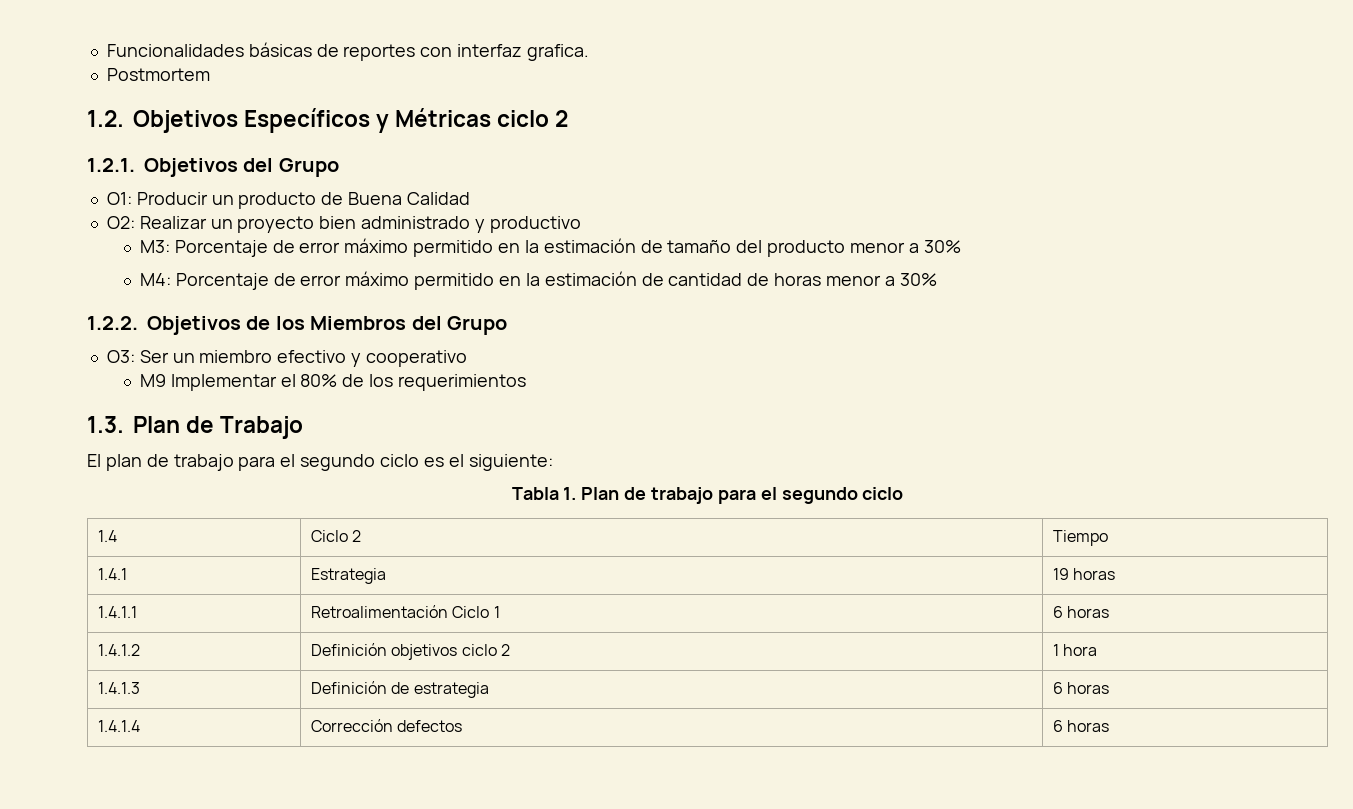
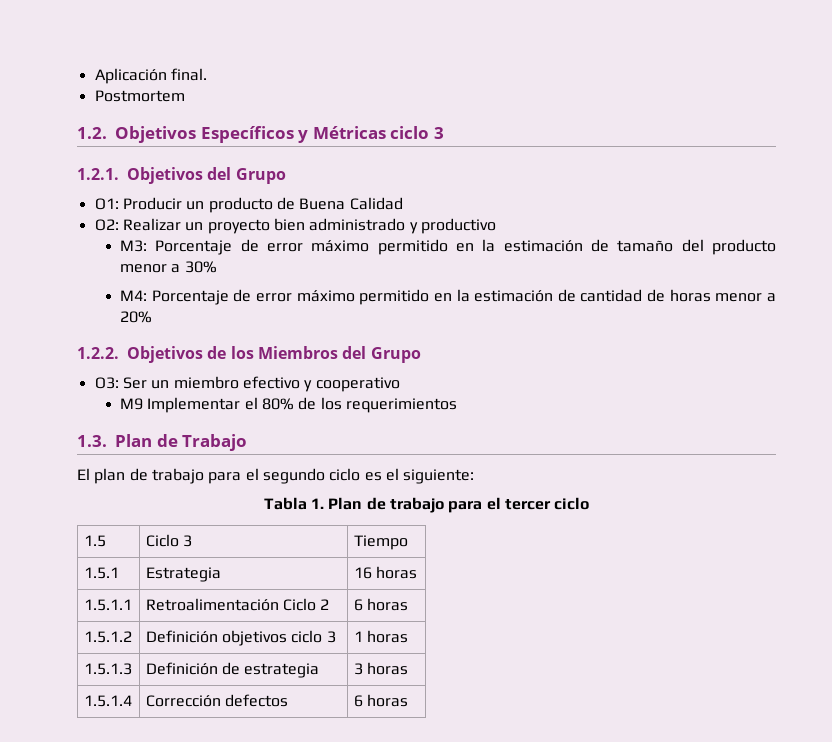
- Funcionalidades básicas de reportes con interfaz grafica.
+ Aplicación final.
- 1.2. Objetivos Específicos y Métricas ciclo 2
+ 1.2. Objetivos Específicos y Métricas ciclo 3
- M4: Porcentaje de error máximo permitido en la estimación de cantidad de horas menor a 30%
+ M4: Porcentaje de error máximo permitido en la estimación de cantidad de horas menor a 20%
- Tabla 1. Plan de trabajo para el segundo ciclo
+ Tabla 1. Plan de trabajo para el tercer ciclo
- 1.4 | Ciclo 2 | Tiempo
+ 1.5 | Ciclo 3 | Tiempo
- 1.4.1 | Estrategia | 19 horas
- 1.4.1.1 | Retroalimentación Ciclo 1 | 6 horas
- 1.4.1.2 | Definición objetivos ciclo 2 | 1 hora
- 1.4.1.3 | Definición de estrategia | 6 horas
- 1.4.1.4 | Corrección defectos | 6 horas
+ 1.5.1 | Estrategia | 16 horas
+ 1.5.1.1 | Retroalimentación Ciclo 2 | 6 horas
+ 1.5.1.2 | Definición objetivos ciclo 3 | 1 horas
+ 1.5.1.3 | Definición de estrategia | 3 horas
+ 1.5.1.4 | Corrección defectos | 6 horas

